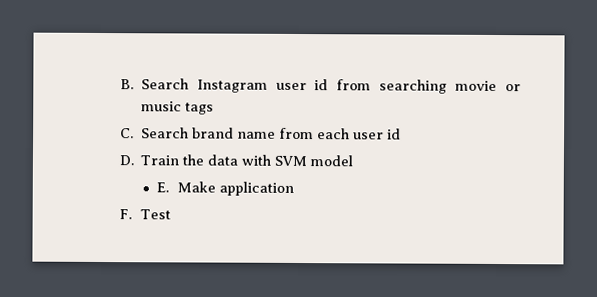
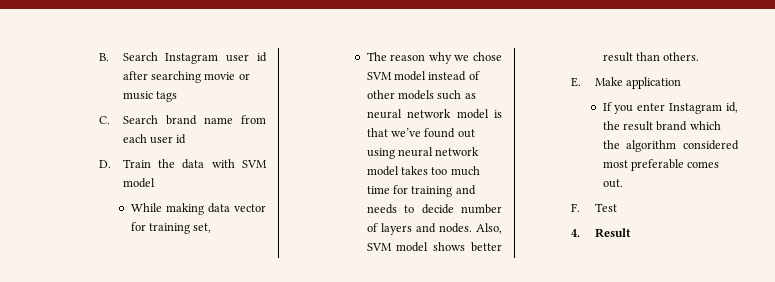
- B. Search Instagram user id from searching movie or music tags
+ B. Search Instagram user id after searching movie or music tags
+ While making data vector for training set,
+ The reason why we chose SVM model instead of other models such as neural network model is that we’ve found out using neural network model takes too much time for training and needs to decide number of layers and nodes. Also, SVM model shows better result than others.
  E. Make application
+ If you enter Instagram id, the result brand which the algorithm considered most preferable comes out.
+ 4. Result

